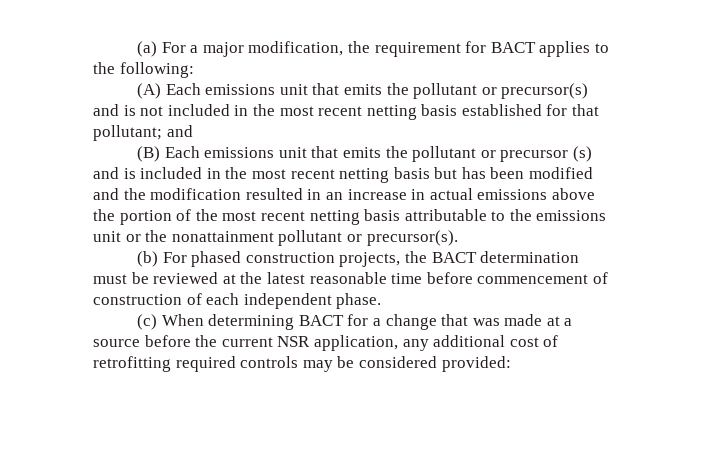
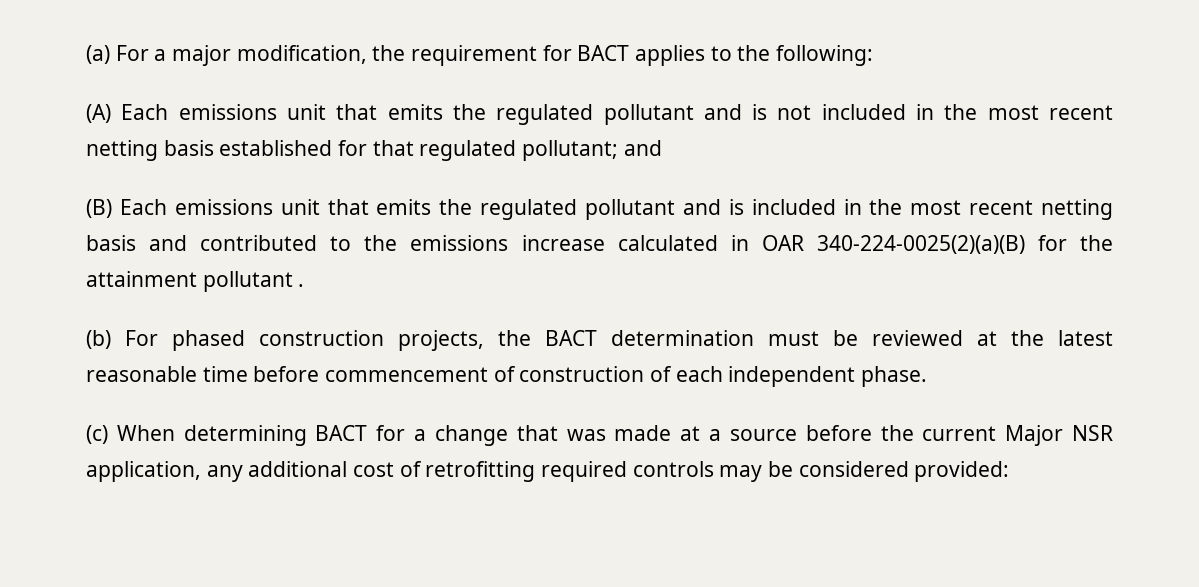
- (A) Each emissions unit that emits the pollutant or precursor(s) and is not included in the most recent netting basis established for that pollutant; and
+ (A) Each emissions unit that emits the regulated pollutant and is not included in the most recent netting basis established for that regulated pollutant; and
- (B) Each emissions unit that emits the pollutant or precursor (s) and is included in the most recent netting basis but has been modified and the modification resulted in an increase in actual emissions above the portion of the most recent netting basis attributable to the emissions unit or the nonattainment pollutant or precursor(s).
+ (B) Each emissions unit that emits the regulated pollutant and is included in the most recent netting basis and contributed to the emissions increase calculated in OAR 340-224-0025(2)(a)(B) for the attainment pollutant .
- (c) When determining BACT for a change that was made at a source before the current NSR application, any additional cost of retrofitting required controls may be considered provided:
+ (c) When determining BACT for a change that was made at a source before the current Major NSR application, any additional cost of retrofitting required controls may be considered provided:

